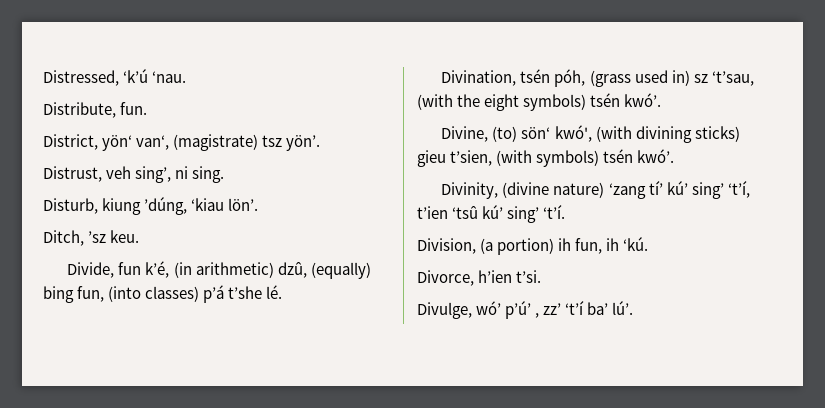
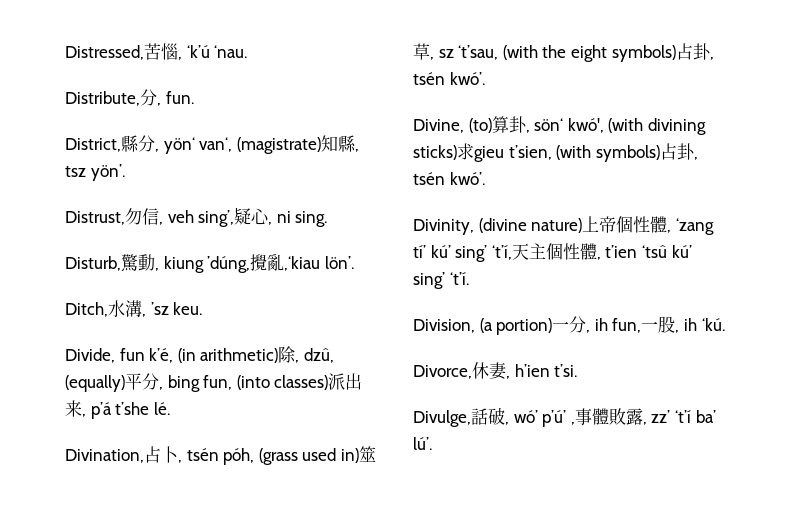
- Distressed, ‘k’ú ‘nau.
+ Distressed,苦惱, ‘k’ú ‘nau.
- Distribute, fun.
+ Distribute,分, fun.
- District, yön‘ van‘, (magistrate) tsz yön’.
+ District,縣分, yön‘ van‘, (magistrate)知縣, tsz yön’.
- Distrust, veh sing’, ni sing.
- Disturb, kiung ’dúng, ‘kiau lön’.
+ Distrust,勿信, veh sing’,疑心, ni sing.
+ Disturb,驚動, kiung ’dúng,攪亂,‘kiau lön’.
- Ditch, ’sz keu.
+ Ditch,水溝, ’sz keu.
- Divide, fun k’é, (in arithmetic) dzû, (equally) bing fun, (into classes) p’á t’she lé.
+ Divide, fun k’é, (in arithmetic)除, dzû, (equally)平分, bing fun, (into classes)派出来, p’á t’she lé.
- Divination, tsén póh, (grass used in) sz ‘t’sau, (with the eight symbols) tsén kwó’.
+ Divination,占卜, tsén póh, (grass used in)筮草, sz ‘t’sau, (with the eight symbols)占卦, tsén kwó’.
- Divine, (to) sön‘ kwó', (with divining sticks) gieu t’sien, (with symbols) tsén kwó’.
+ Divine, (to)算卦, sön‘ kwó', (with divining sticks)求gieu t’sien, (with symbols)占卦, tsén kwó’.
- Divinity, (divine nature) ‘zang tí’ kú’ sing’ ‘t’í, t’ien ‘tsû kú’ sing’ ‘t’í.
+ Divinity, (divine nature)上帝個性體, ‘zang tí’ kú’ sing’ ‘t’í,天主個性體, t’ien ‘tsû kú’ sing’ ‘t’í.
- Division, (a portion) ih fun, ih ‘kú.
+ Division, (a portion)一分, ih fun,一股, ih ‘kú.
- Divorce, h’ien t’si.
+ Divorce,休妻, h’ien t’si.
- Divulge, wó’ p’ú’ , zz’ ‘t’í ba’ lú’.
+ Divulge,話破, wó’ p’ú’ ,事體敗露, zz’ ‘t’í ba’ lú’.

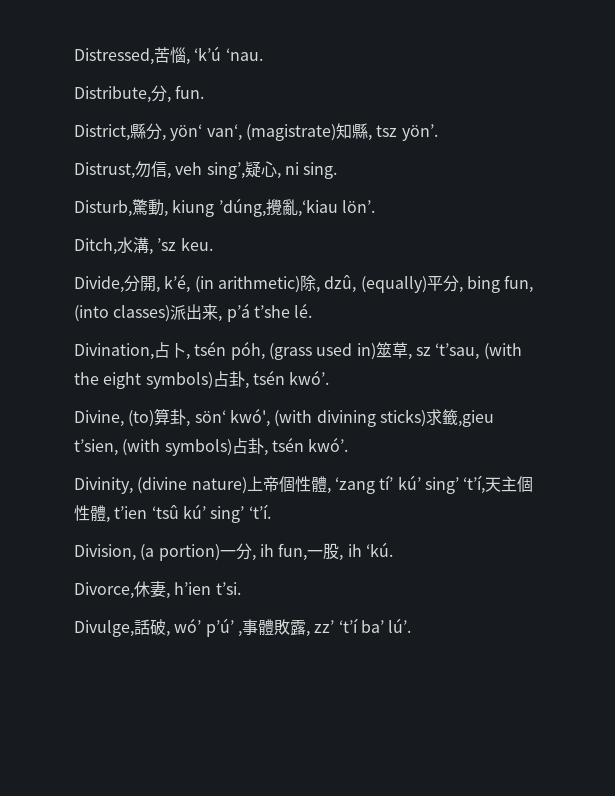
- Divide, fun k’é, (in arithmetic)除, dzû, (equally)平分, bing fun, (into classes)派出来, p’á t’she lé.
+ Divide,分開, k’é, (in arithmetic)除, dzû, (equally)平分, bing fun, (into classes)派出来, p’á t’she lé.
- Divine, (to)算卦, sön‘ kwó', (with divining sticks)求gieu t’sien, (with symbols)占卦, tsén kwó’.
+ Divine, (to)算卦, sön‘ kwó', (with divining sticks)求籤,gieu t’sien, (with symbols)占卦, tsén kwó’.

